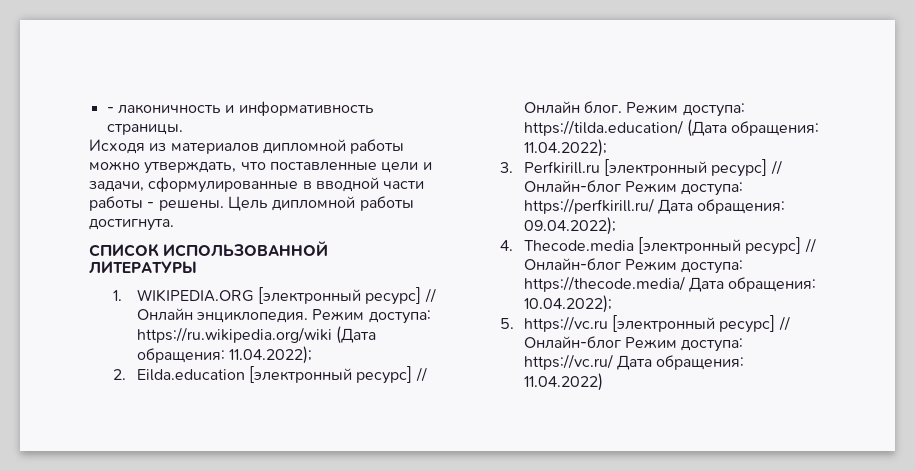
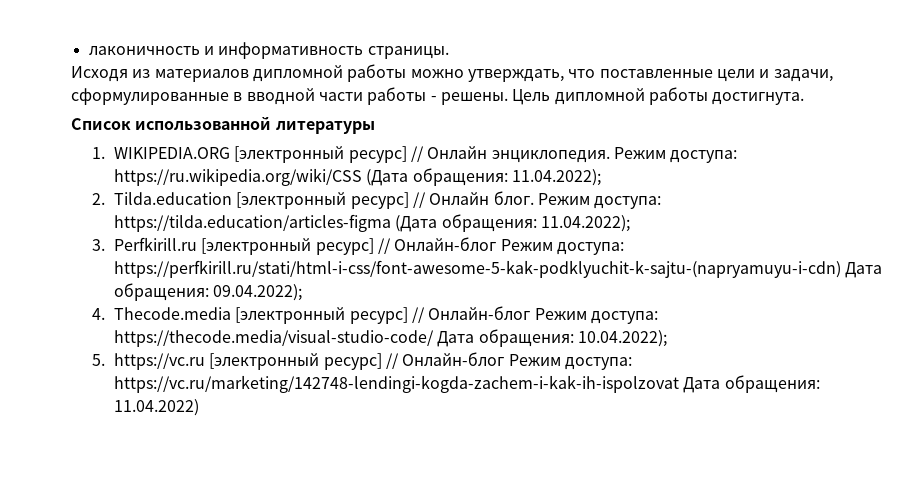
- - лаконичность и информативность страницы.
+ лаконичность и информативность страницы.
- СПИСОК ИСПОЛЬЗОВАННОЙ ЛИТЕРАТУРЫ
+ Список использованной литературы
- Режим доступа: https://ru.wikipedia.org/wiki (Дата обращения: 11.04.2022);
+ Режим доступа: https://ru.wikipedia.org/wiki/CSS (Дата обращения: 11.04.2022);
- 2. Еilda.education [электронный ресурс] // Онлайн блог.
+ 2. Tilda.education [электронный ресурс] // Онлайн блог.
- Режим доступа: https://tilda.education/ (Дата обращения: 11.04.2022);
+ Режим доступа: https://tilda.education/articles-figma (Дата обращения: 11.04.2022);
- 3. Perfkirill.ru [электронный ресурс] // Онлайн-блог Режим доступа: https://perfkirill.ru/ Дата обращения: 09.04.2022);
+ 3. Perfkirill.ru [электронный ресурс] // Онлайн-блог Режим доступа: https://perfkirill.ru/stati/html-i-css/font-awesome-5-kak-podklyuchit-k-sajtu-(napryamuyu-i-cdn) Дата обращения: 09.04.2022);
- 4. Thecode.media [электронный ресурс] // Онлайн-блог Режим доступа: https://thecode.media/ Дата обращения: 10.04.2022);
+ 4. Thecode.media [электронный ресурс] // Онлайн-блог Режим доступа: https://thecode.media/visual-studio-code/ Дата обращения: 10.04.2022);
- 5. https://vc.ru [электронный ресурс] // Онлайн-блог Режим доступа: https://vc.ru/ Дата обращения: 11.04.2022)
+ 5. https://vc.ru [электронный ресурс] // Онлайн-блог Режим доступа: https://vc.ru/marketing/142748-lendingi-kogda-zachem-i-kak-ih-ispolzovat Дата обращения: 11.04.2022)

